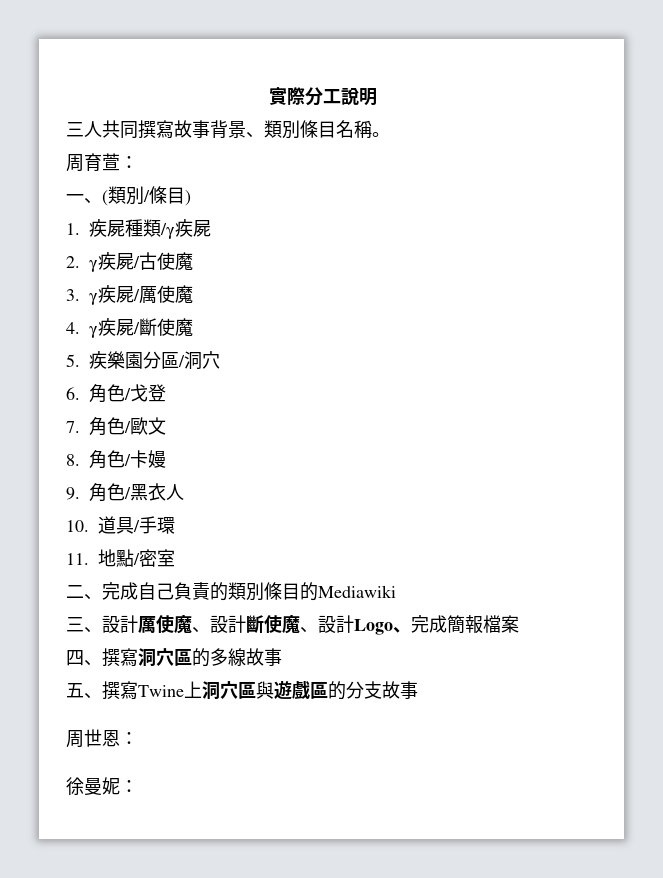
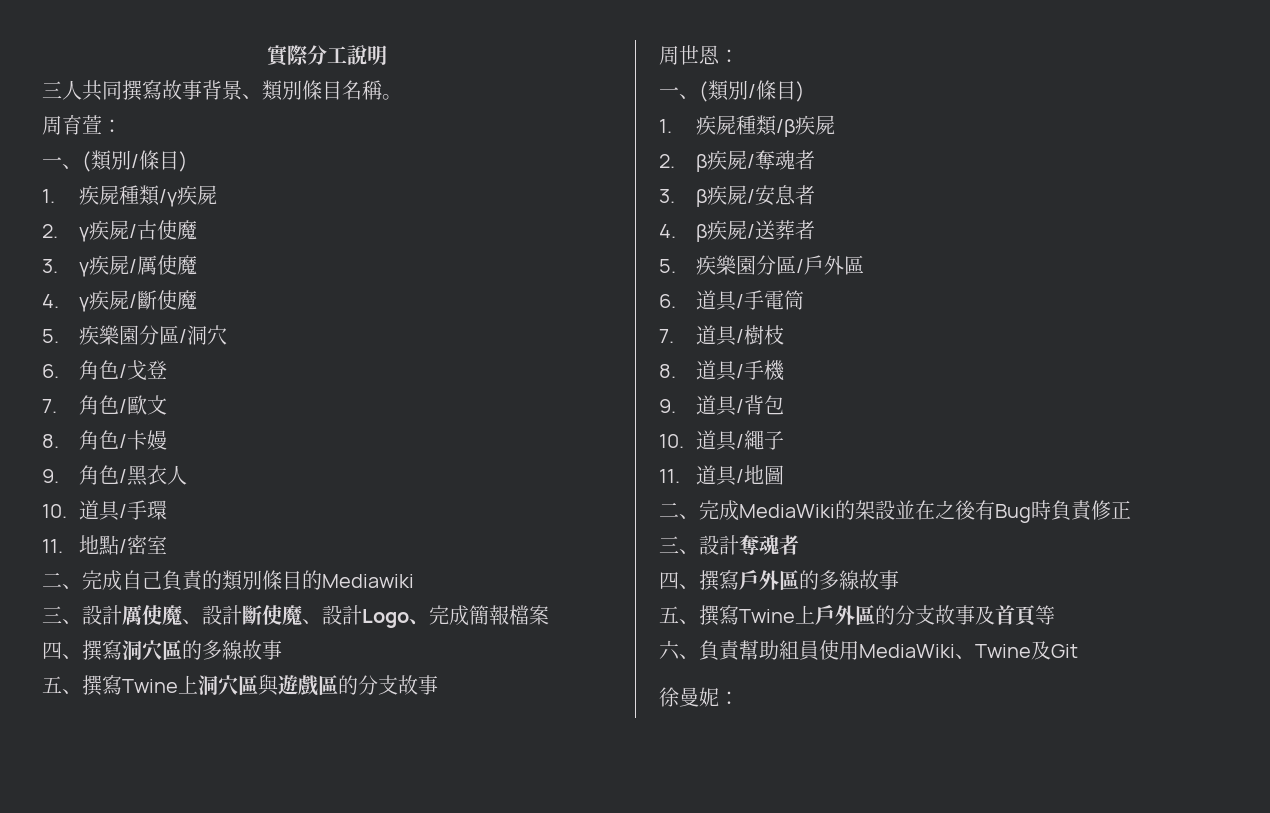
  周世恩：
+ 一、(類別/條目)
+ 1.疾屍種類/β疾屍
+ 2. β疾屍/奪魂者
+ 3. β疾屍/安息者
+ 4. β疾屍/送葬者
+ 5.疾樂園分區/戶外區
+ 6.道具/手電筒
+ 7.道具/樹枝
+ 8.道具/手機
+ 9.道具/背包
+ 10.道具/繩子
+ 11.道具/地圖
+ 二、完成MediaWiki的架設並在之後有Bug時負責修正
+ 三、設計奪魂者
+ 四、撰寫戶外區的多線故事
+ 五、撰寫Twine上戶外區的分支故事及首頁等
+ 六、負責幫助組員使用MediaWiki、Twine及Git

